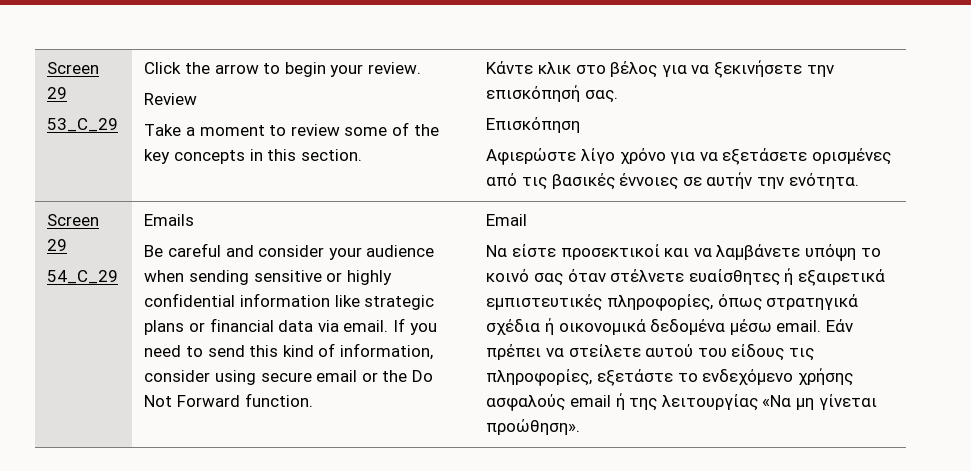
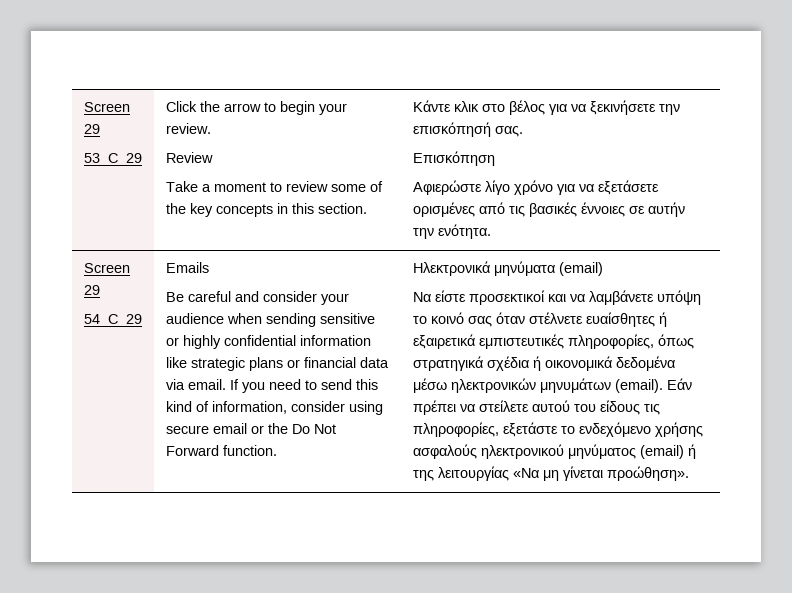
- Email
+ Ηλεκτρονικά μηνύματα (email)
- Να είστε προσεκτικοί και να λαμβάνετε υπόψη το κοινό σας όταν στέλνετε ευαίσθητες ή εξαιρετικά εμπιστευτικές πληροφορίες, όπως στρατηγικά σχέδια ή οικονομικά δεδομένα μέσω email.
+ Να είστε προσεκτικοί και να λαμβάνετε υπόψη το κοινό σας όταν στέλνετε ευαίσθητες ή εξαιρετικά εμπιστευτικές πληροφορίες, όπως στρατηγικά σχέδια ή οικονομικά δεδομένα μέσω ηλεκτρονικών μηνυμάτων (email).
- Εάν πρέπει να στείλετε αυτού του είδους τις πληροφορίες, εξετάστε το ενδεχόμενο χρήσης ασφαλούς email ή της λειτουργίας «Να μη γίνεται προώθηση».
+ Εάν πρέπει να στείλετε αυτού του είδους τις πληροφορίες, εξετάστε το ενδεχόμενο χρήσης ασφαλούς ηλεκτρονικού μηνύματος (email) ή της λειτουργίας «Να μη γίνεται προώθηση».

